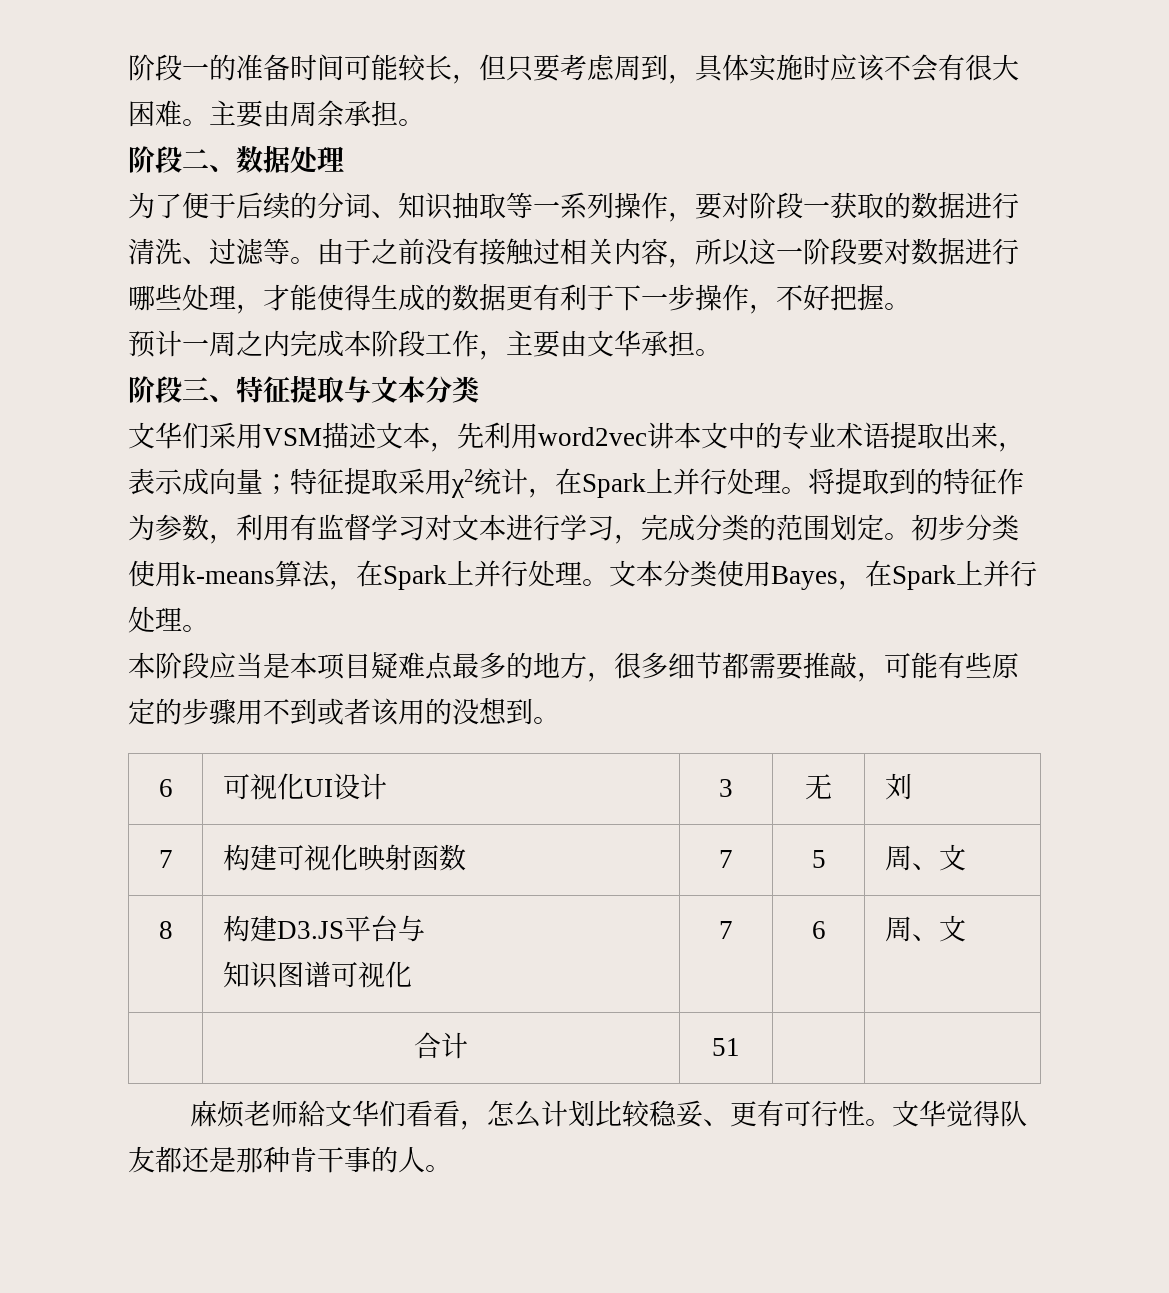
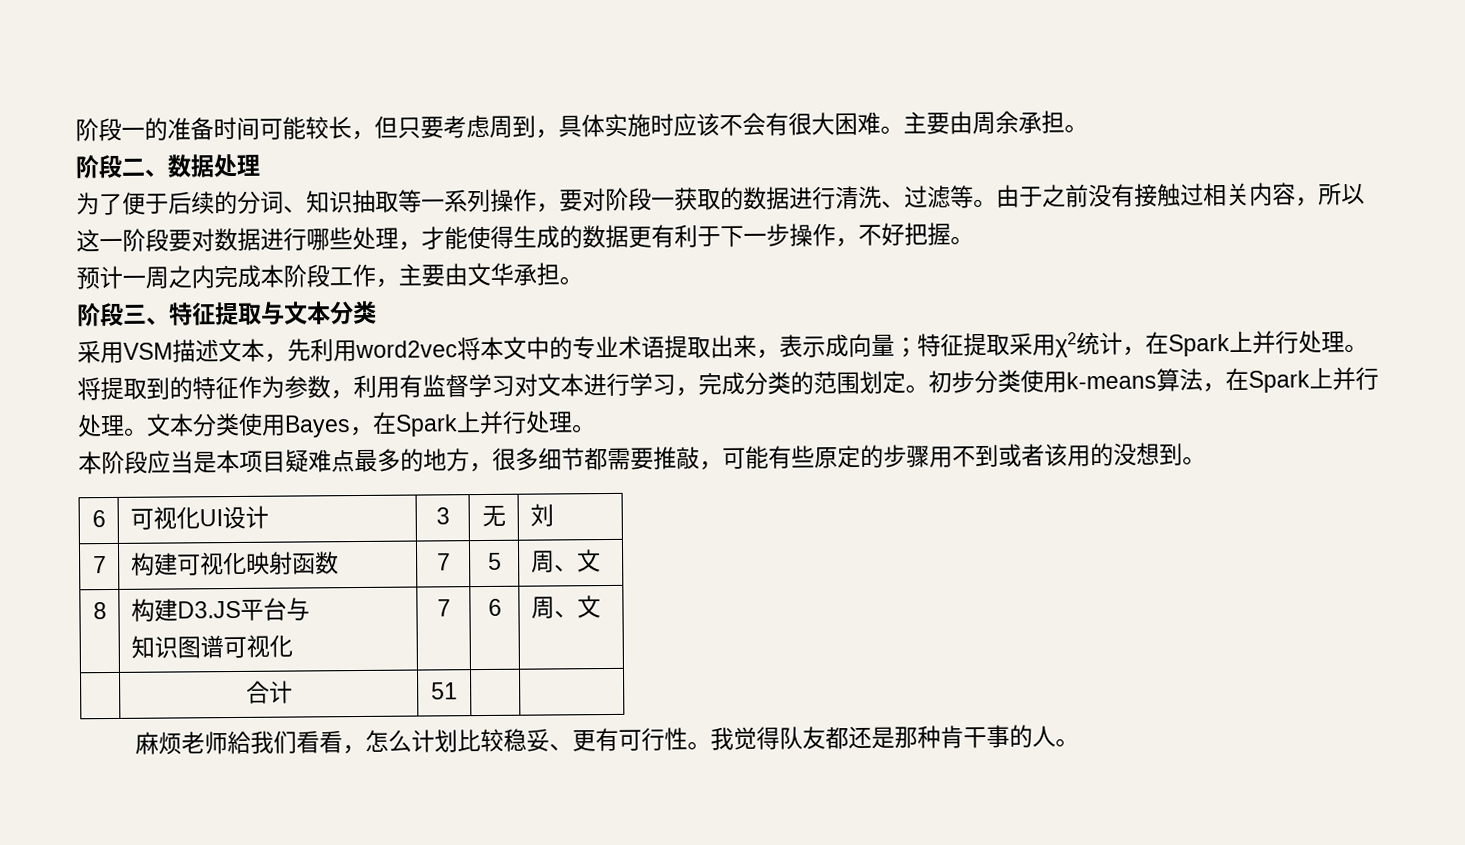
- 文华们采用VSM描述文本，先利用word2vec讲本文中的专业术语提取出来，表示成向量；特征提取采用χ2统计，在Spark上并行处理。
+ 采用VSM描述文本，先利用word2vec将本文中的专业术语提取出来，表示成向量；特征提取采用χ2统计，在Spark上并行处理。
- 麻烦老师給文华们看看，怎么计划比较稳妥、更有可行性。
+ 麻烦老师給我们看看，怎么计划比较稳妥、更有可行性。
- 文华觉得队友都还是那种肯干事的人。
+ 我觉得队友都还是那种肯干事的人。

